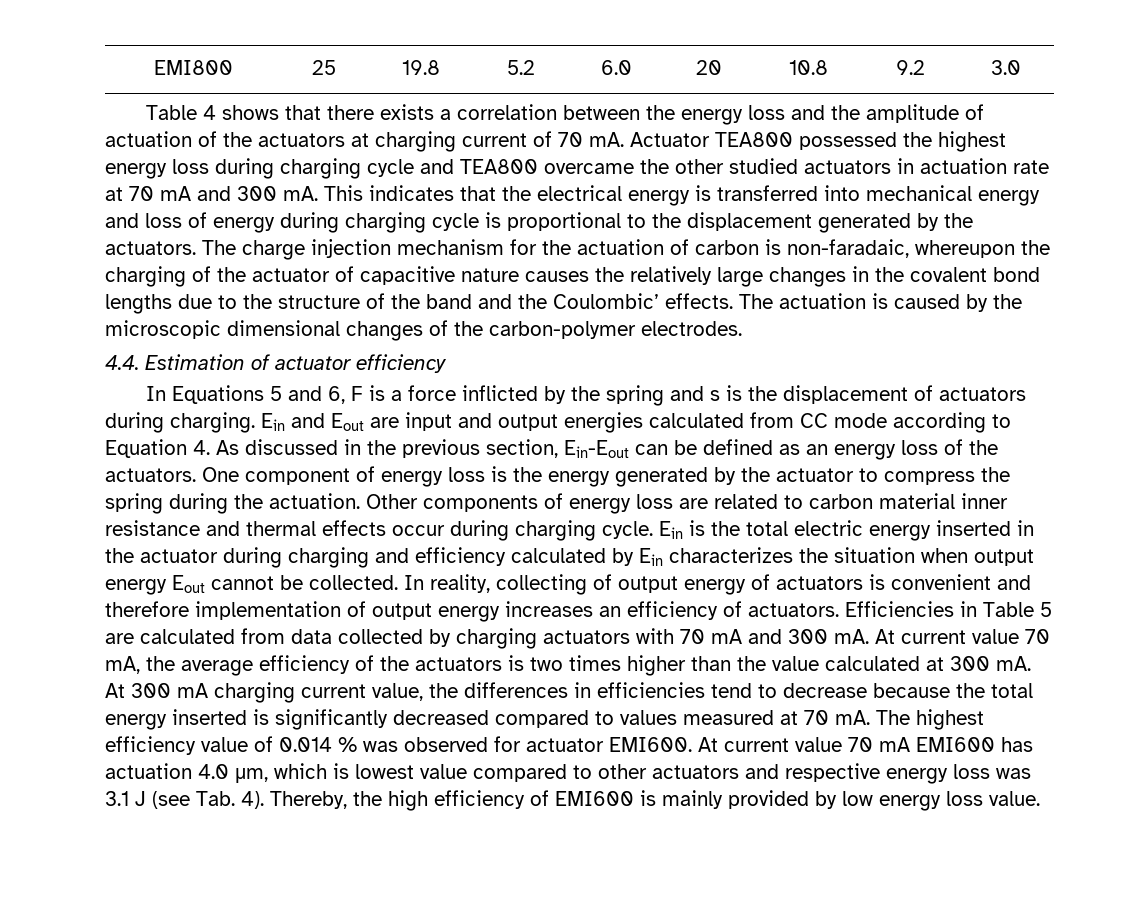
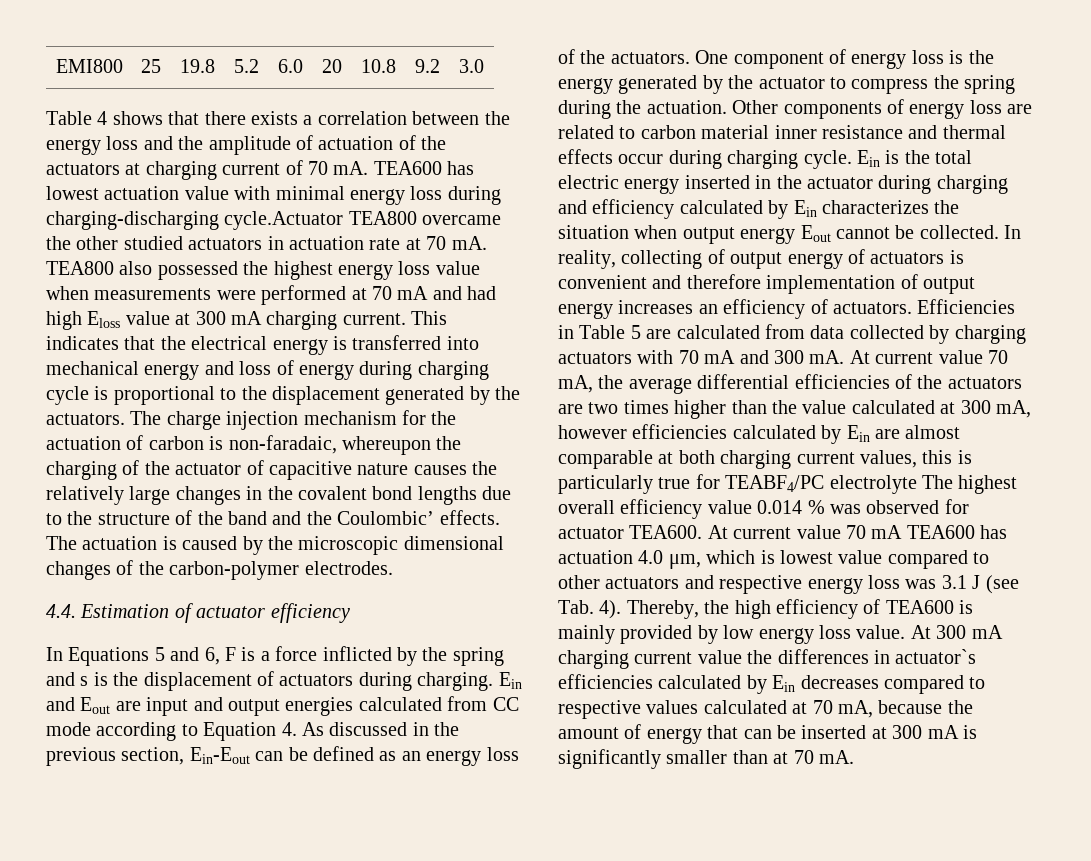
- Actuator TEA800 possessed the highest energy loss during charging cycle and TEA800 overcame the other studied actuators in actuation rate at 70 mA and 300 mA.
+ TEA600 has lowest actuation value with minimal energy loss during charging-discharging cycle.Actuator TEA800 overcame the other studied actuators in actuation rate at 70 mA. TEA800 also possessed the highest energy loss value when measurements were performed at 70 mA and had high Eloss value at 300 mA charging current.
- At current value 70 mA, the average efficiency of the actuators is two times higher than the value calculated at 300 mA. At 300 mA charging current value, the differences in efficiencies tend to decrease because the total energy inserted is significantly decreased compared to values measured at 70 mA. The highest efficiency value of 0.014 % was observed for actuator EMI600.
+ At current value 70 mA, the average differential efficiencies of the actuators are two times higher than the value calculated at 300 mA, however efficiencies calculated by Ein are almost comparable at both charging current values, this is particularly true for TEABF4/PC electrolyte The highest overall efficiency value 0.014 % was observed for actuator TEA600.
- At current value 70 mA EMI600 has actuation 4.0 μm, which is lowest value compared to other actuators and respective energy loss was 3.1 J (see Tab. 4).
+ At current value 70 mA TEA600 has actuation 4.0 μm, which is lowest value compared to other actuators and respective energy loss was 3.1 J (see Tab. 4).
- Thereby, the high efficiency of EMI600 is mainly provided by low energy loss value.
+ Thereby, the high efficiency of TEA600 is mainly provided by low energy loss value.
+ At 300 mA charging current value the differences in actuator`s efficiencies calculated by Ein decreases compared to respective values calculated at 70 mA, because the amount of energy that can be inserted at 300 mA is significantly smaller than at 70 mA.

